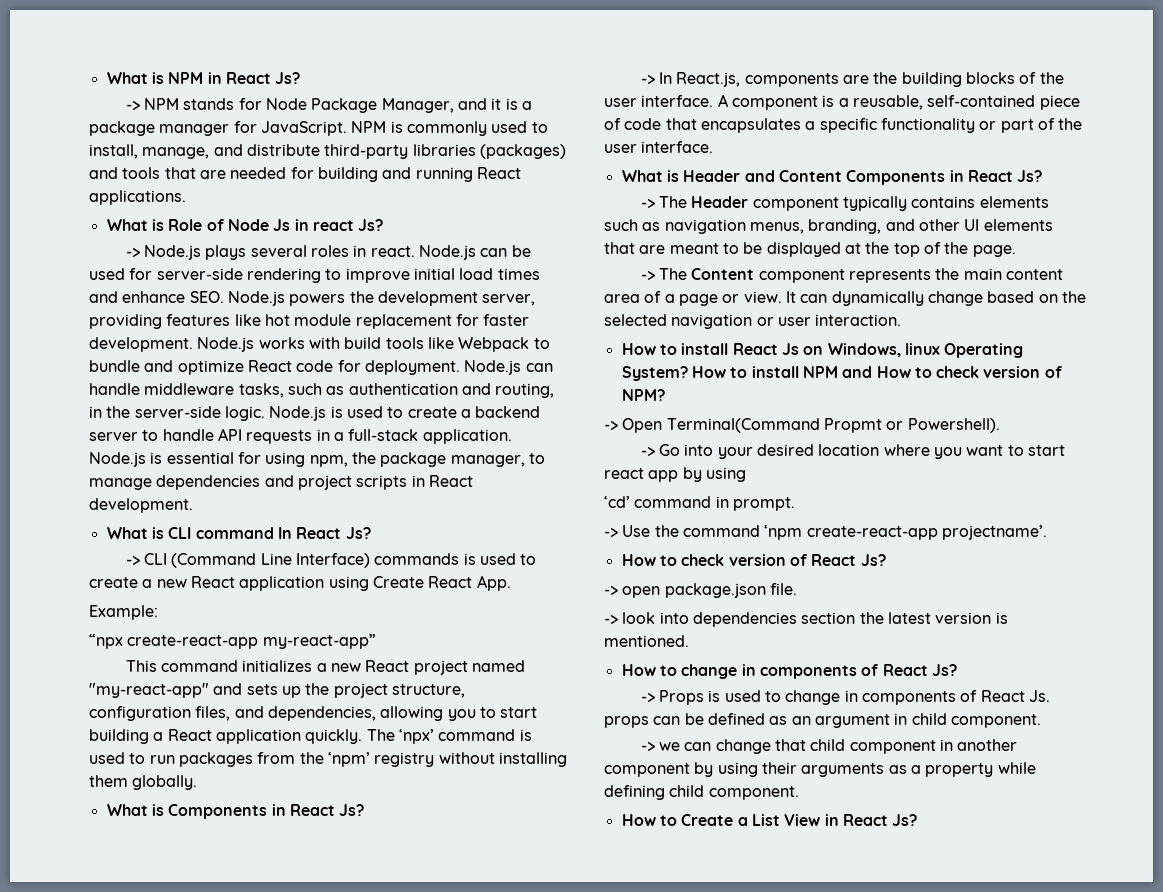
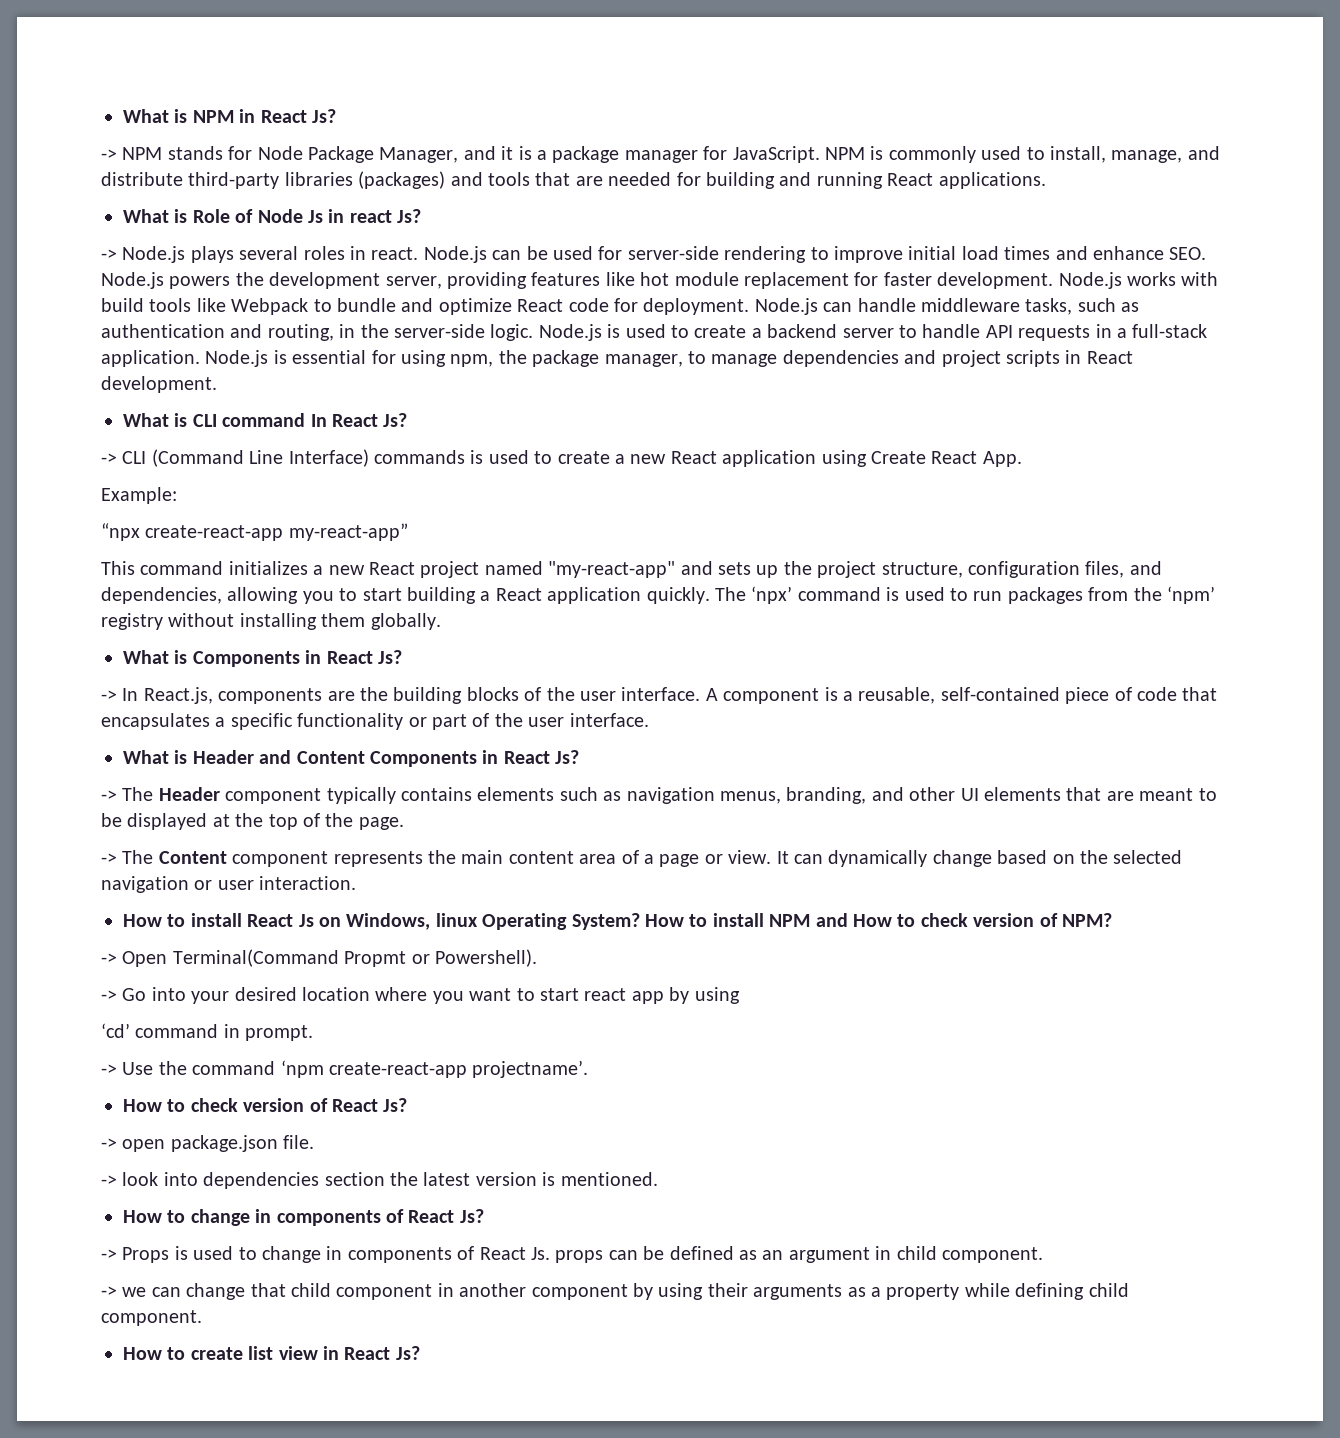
- How to Create a List View in React Js?
+ How to create list view in React Js?

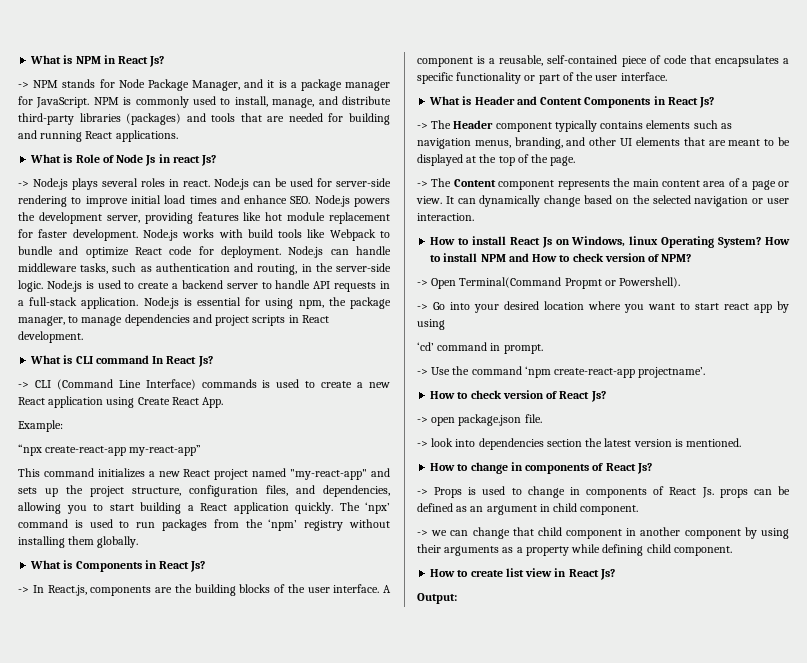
+ Output:

